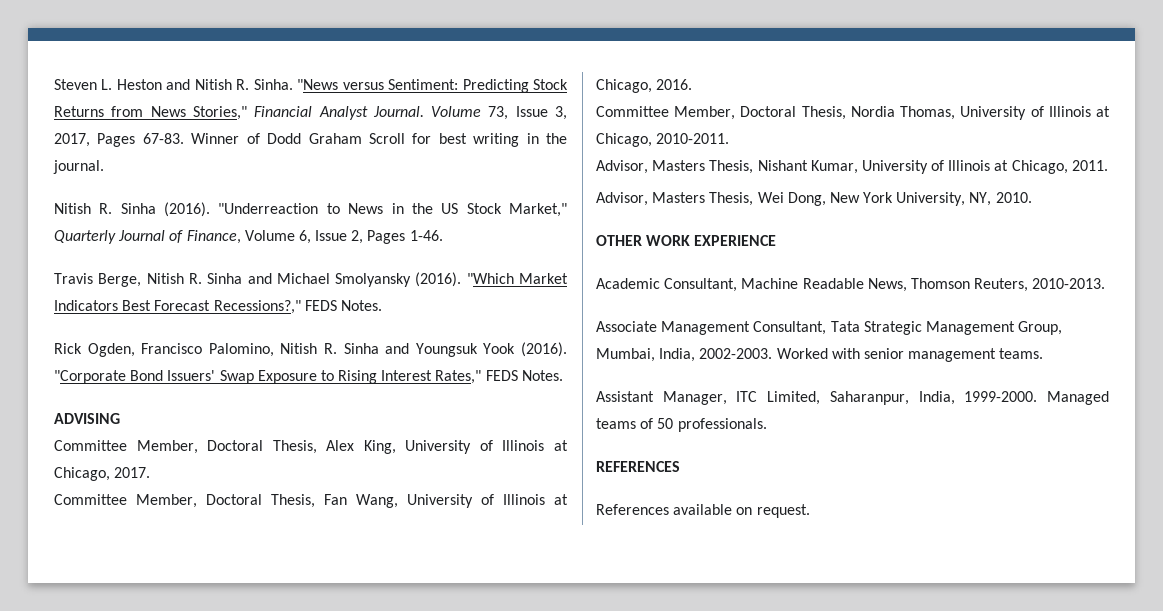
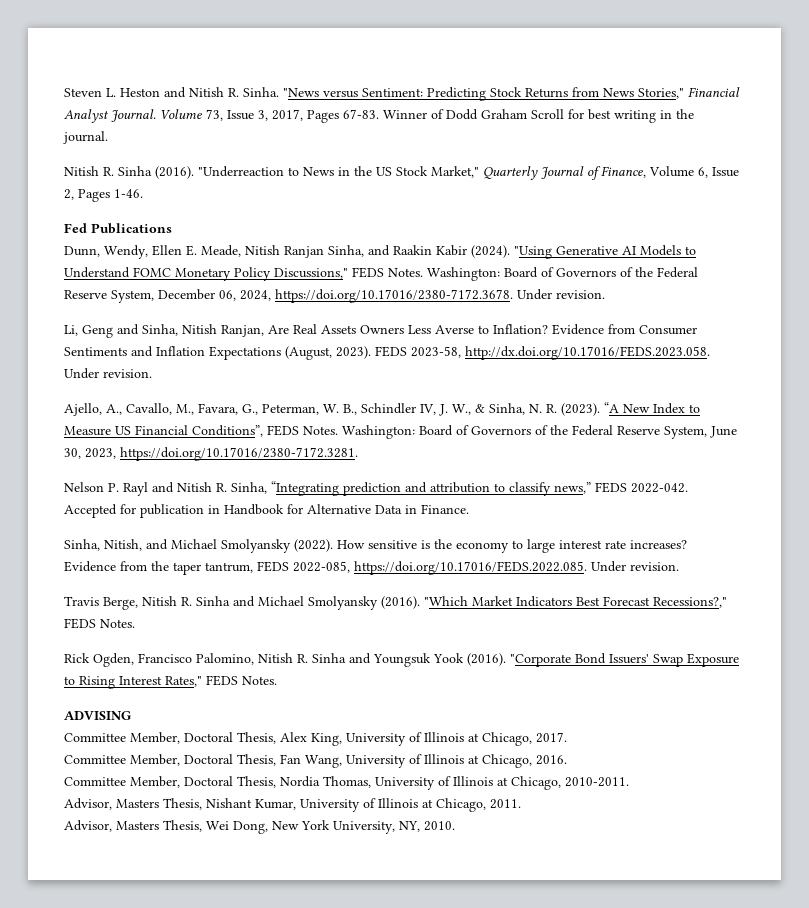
+ Fed Publications
+ Dunn, Wendy, Ellen E. Meade, Nitish Ranjan Sinha, and Raakin Kabir (2024). "Using Generative AI Models to Understand FOMC Monetary Policy Discussions," FEDS Notes. Washington: Board of Governors of the Federal Reserve System, December 06, 2024, https://doi.org/10.17016/2380-7172.3678. Under revision.
+ Li, Geng and Sinha, Nitish Ranjan, Are Real Assets Owners Less Averse to Inflation? Evidence from Consumer Sentiments and Inflation Expectations (August, 2023). FEDS 2023-58, http://dx.doi.org/10.17016/FEDS.2023.058. Under revision.
+ Ajello, A., Cavallo, M., Favara, G., Peterman, W. B., Schindler IV, J. W., & Sinha, N. R. (2023). “A New Index to Measure US Financial Conditions”, FEDS Notes. Washington: Board of Governors of the Federal Reserve System, June 30, 2023, https://doi.org/10.17016/2380-7172.3281.
+ Nelson P. Rayl and Nitish R. Sinha, “Integrating prediction and attribution to classify news,” FEDS 2022-042. Accepted for publication in Handbook for Alternative Data in Finance.
+ Sinha, Nitish, and Michael Smolyansky (2022). How sensitive is the economy to large interest rate increases? Evidence from the taper tantrum, FEDS 2022-085, https://doi.org/10.17016/FEDS.2022.085. Under revision.
- OTHER WORK EXPERIENCE
- Academic Consultant, Machine Readable News, Thomson Reuters, 2010-2013.
- Associate Management Consultant, Tata Strategic Management Group, Mumbai, India, 2002-2003. Worked with senior management teams.
- Assistant Manager, ITC Limited, Saharanpur, India, 1999-2000. Managed teams of 50 professionals.
- REFERENCES
- References available on request.

